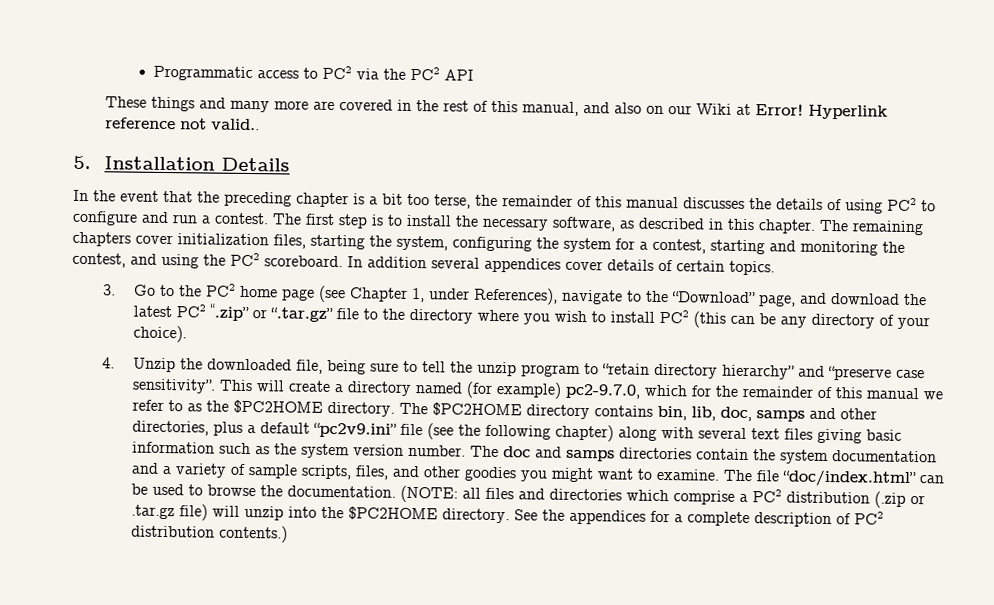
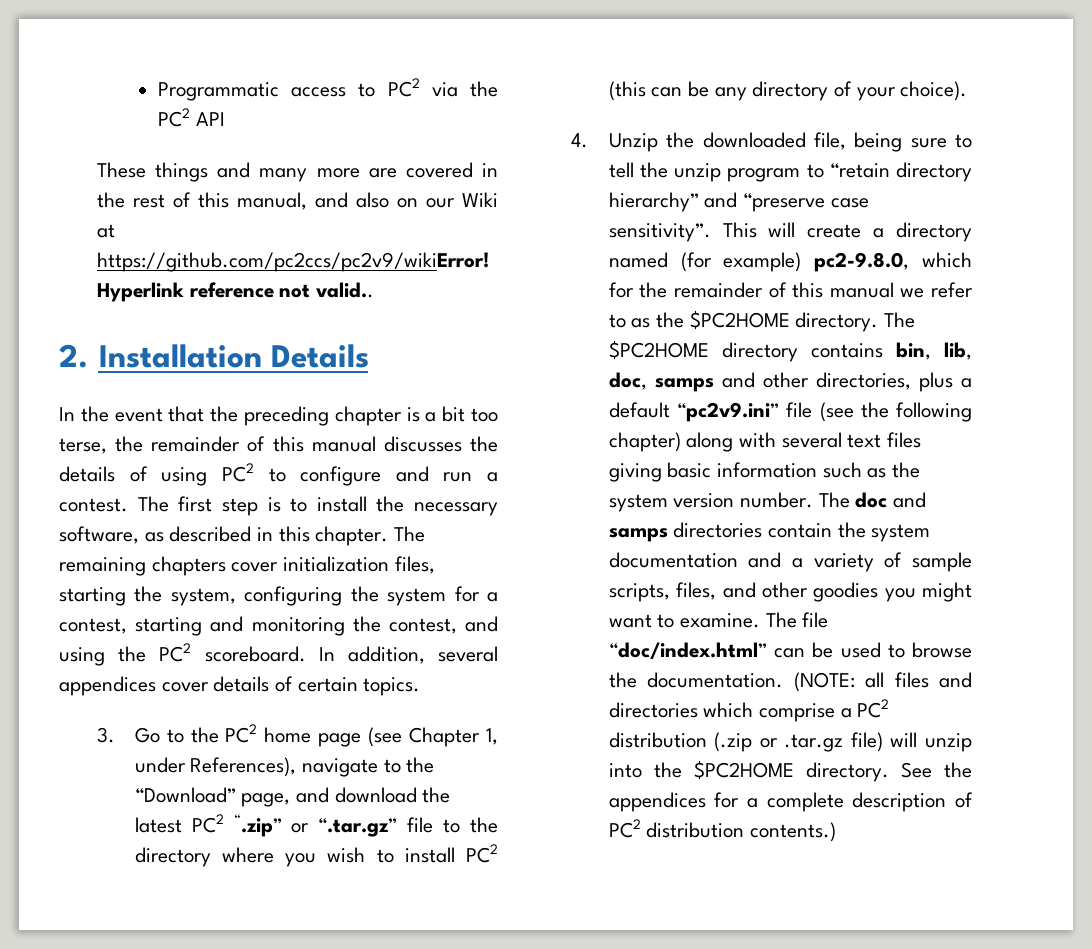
- These things and many more are covered in the rest of this manual, and also on our Wiki at Error!
+ These things and many more are covered in the rest of this manual, and also on our Wiki at https://github.com/pc2ccs/pc2v9/wikiError!
- 5. Installation Details
+ 2. Installation Details
- In addition several appendices cover details of certain topics.
+ In addition, several appendices cover details of certain topics.
- This will create a directory named (for example) pc2-9.7.0, which for the remainder of this manual we refer to as the $PC2HOME directory.
+ This will create a directory named (for example) pc2-9.8.0, which for the remainder of this manual we refer to as the $PC2HOME directory.

